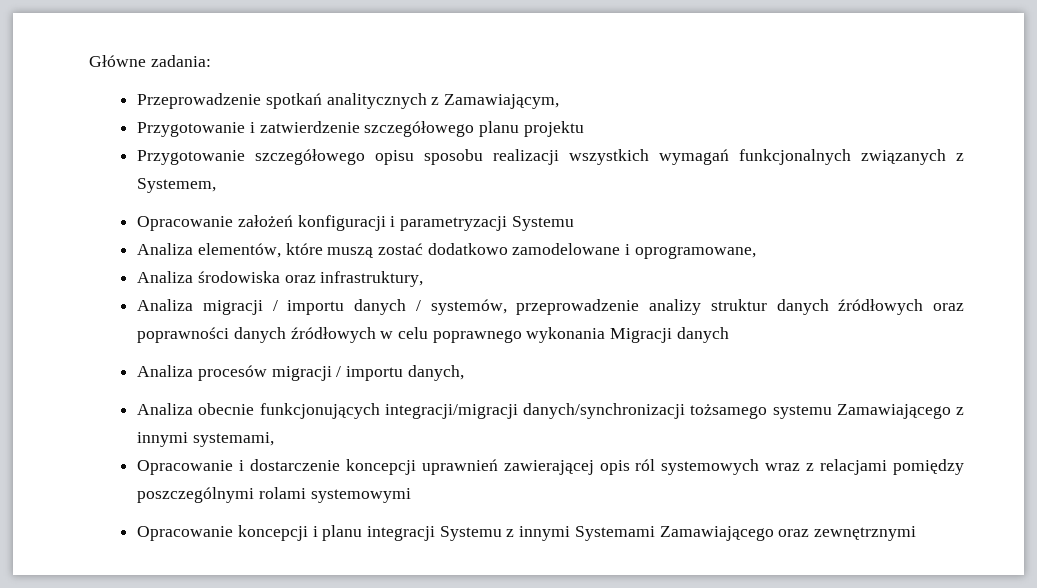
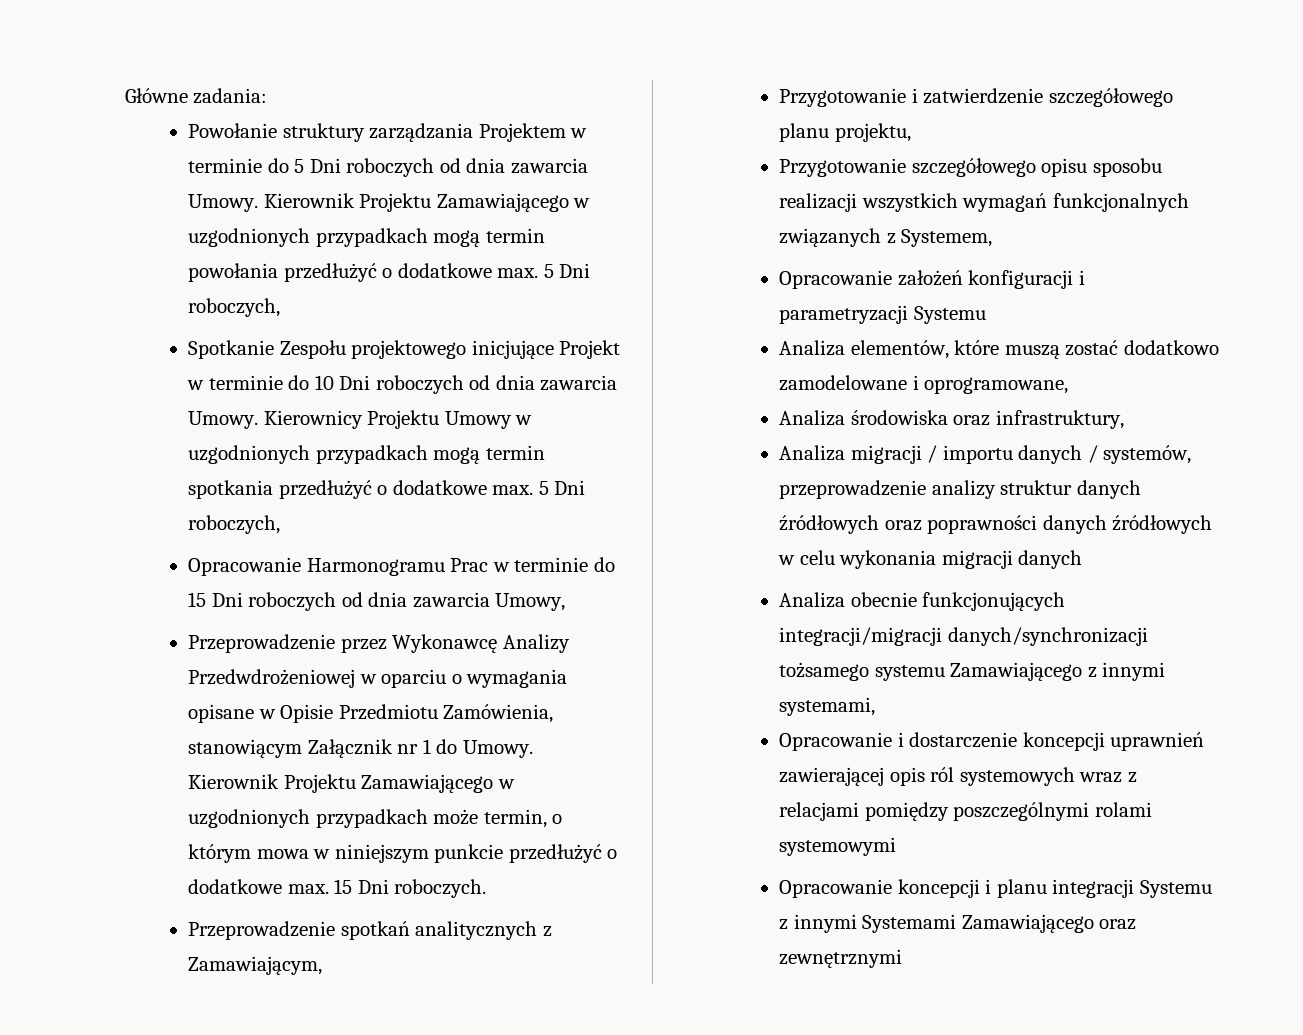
+ Powołanie struktury zarządzania Projektem w terminie do 5 Dni roboczych od dnia zawarcia Umowy. Kierownik Projektu Zamawiającego w uzgodnionych przypadkach mogą termin powołania przedłużyć o dodatkowe max. 5 Dni roboczych,
+ Spotkanie Zespołu projektowego inicjujące Projekt w terminie do 10 Dni roboczych od dnia zawarcia Umowy. Kierownicy Projektu Umowy w uzgodnionych przypadkach mogą termin spotkania przedłużyć o dodatkowe max. 5 Dni roboczych,
+ Opracowanie Harmonogramu Prac w terminie do 15 Dni roboczych od dnia zawarcia Umowy,
+ Przeprowadzenie przez Wykonawcę Analizy Przedwdrożeniowej w oparciu o wymagania opisane w Opisie Przedmiotu Zamówienia, stanowiącym Załącznik nr 1 do Umowy. Kierownik Projektu Zamawiającego w uzgodnionych przypadkach może termin, o którym mowa w niniejszym punkcie przedłużyć o dodatkowe max. 15 Dni roboczych.
- Przygotowanie i zatwierdzenie szczegółowego planu projektu
+ Przygotowanie i zatwierdzenie szczegółowego planu projektu,
- Analiza migracji / importu danych / systemów, przeprowadzenie analizy struktur danych źródłowych oraz poprawności danych źródłowych w celu poprawnego wykonania Migracji danych
- Analiza procesów migracji / importu danych,
+ Analiza migracji / importu danych / systemów, przeprowadzenie analizy struktur danych źródłowych oraz poprawności danych źródłowych w celu wykonania migracji danych

